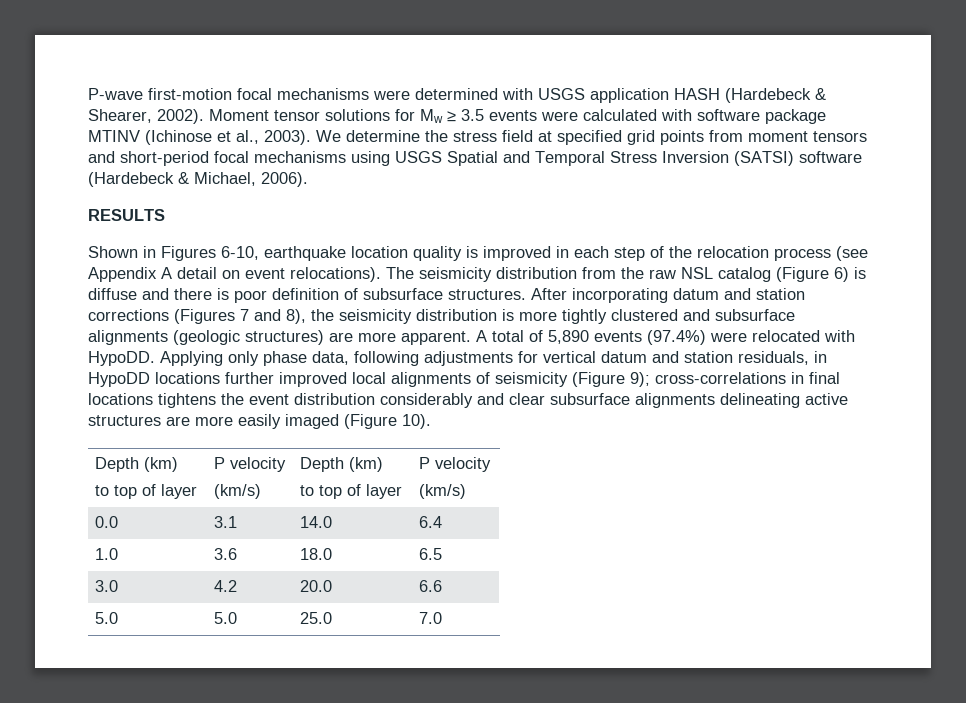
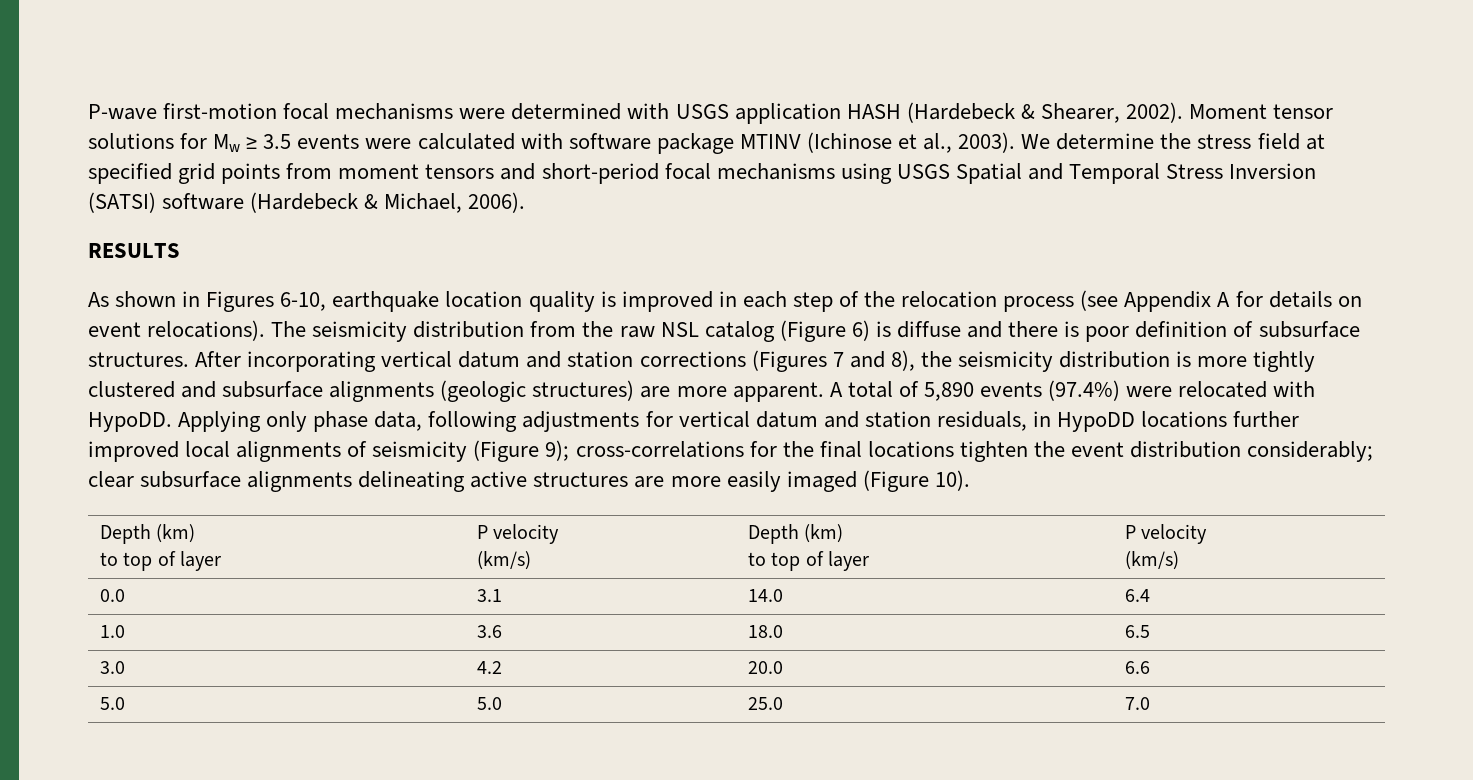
- Shown in Figures 6-10, earthquake location quality is improved in each step of the relocation process (see Appendix A detail on event relocations).
+ As shown in Figures 6-10, earthquake location quality is improved in each step of the relocation process (see Appendix A for details on event relocations).
- After incorporating datum and station corrections (Figures 7 and 8), the seismicity distribution is more tightly clustered and subsurface alignments (geologic structures) are more apparent.
+ After incorporating vertical datum and station corrections (Figures 7 and 8), the seismicity distribution is more tightly clustered and subsurface alignments (geologic structures) are more apparent.
- Applying only phase data, following adjustments for vertical datum and station residuals, in HypoDD locations further improved local alignments of seismicity (Figure 9); cross-correlations in final locations tightens the event distribution considerably and clear subsurface alignments delineating active structures are more easily imaged (Figure 10).
+ Applying only phase data, following adjustments for vertical datum and station residuals, in HypoDD locations further improved local alignments of seismicity (Figure 9); cross-correlations for the final locations tighten the event distribution considerably; clear subsurface alignments delineating active structures are more easily imaged (Figure 10).

